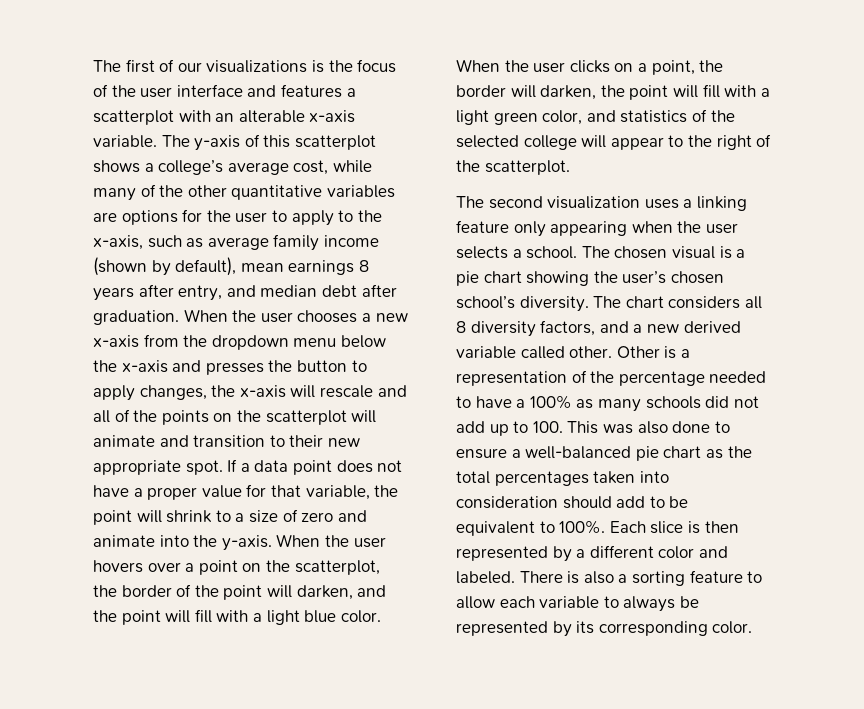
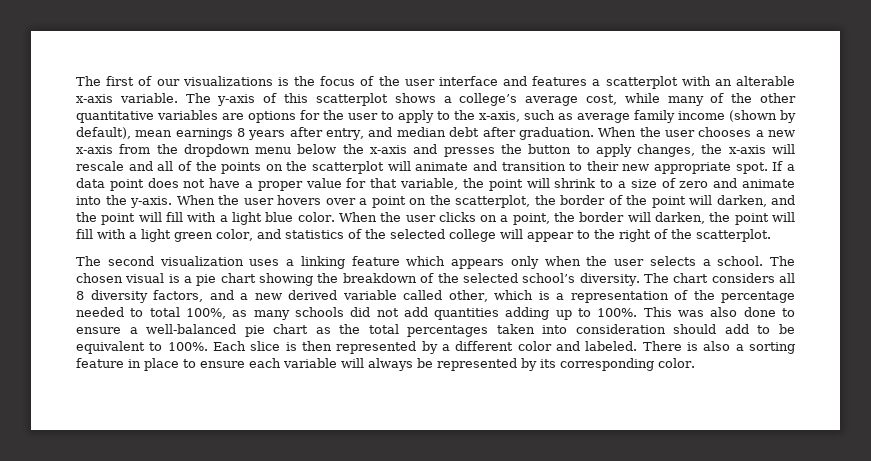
- The second visualization uses a linking feature only appearing when the user selects a school.
+ The second visualization uses a linking feature which appears only when the user selects a school.
- The chosen visual is a pie chart showing the user’s chosen school’s diversity.
+ The chosen visual is a pie chart showing the breakdown of the selected school’s diversity.
- The chart considers all 8 diversity factors, and a new derived variable called other. Other is a representation of the percentage needed to have a 100% as many schools did not add up to 100. This was also done to ensure a well-balanced pie chart as the total percentages taken into consideration should add to be equivalent to 100%.
+ The chart considers all 8 diversity factors, and a new derived variable called other, which is a representation of the percentage needed to total 100%, as many schools did not add quantities adding up to 100%. This was also done to ensure a well-balanced pie chart as the total percentages taken into consideration should add to be equivalent to 100%.
- There is also a sorting feature to allow each variable to always be represented by its corresponding color.
+ There is also a sorting feature in place to ensure each variable will always be represented by its corresponding color.

